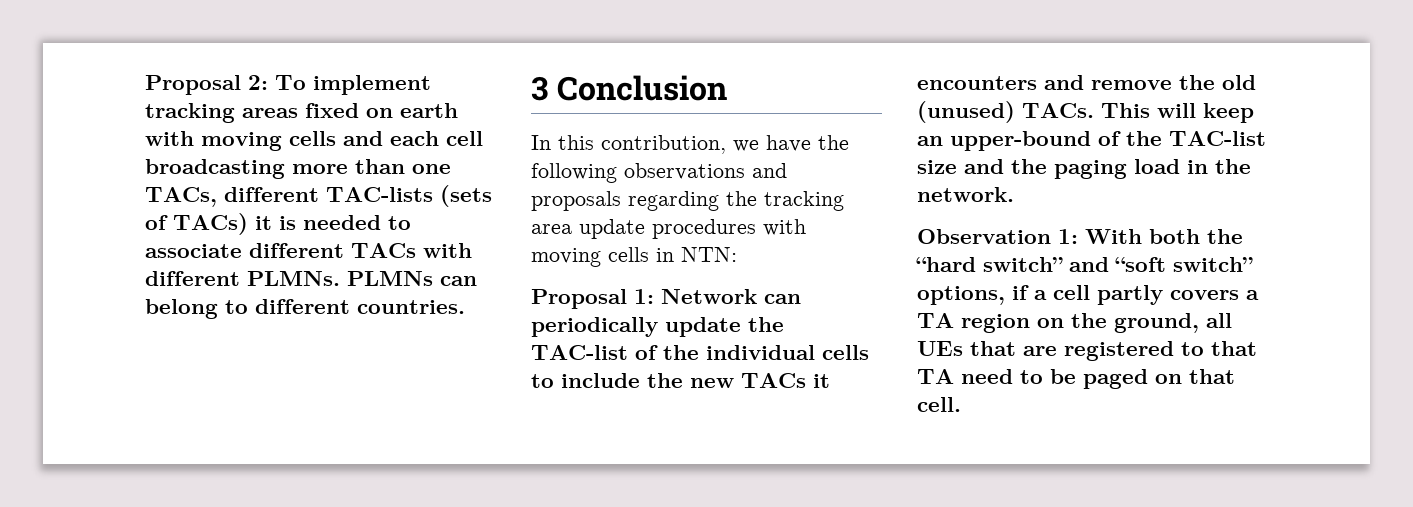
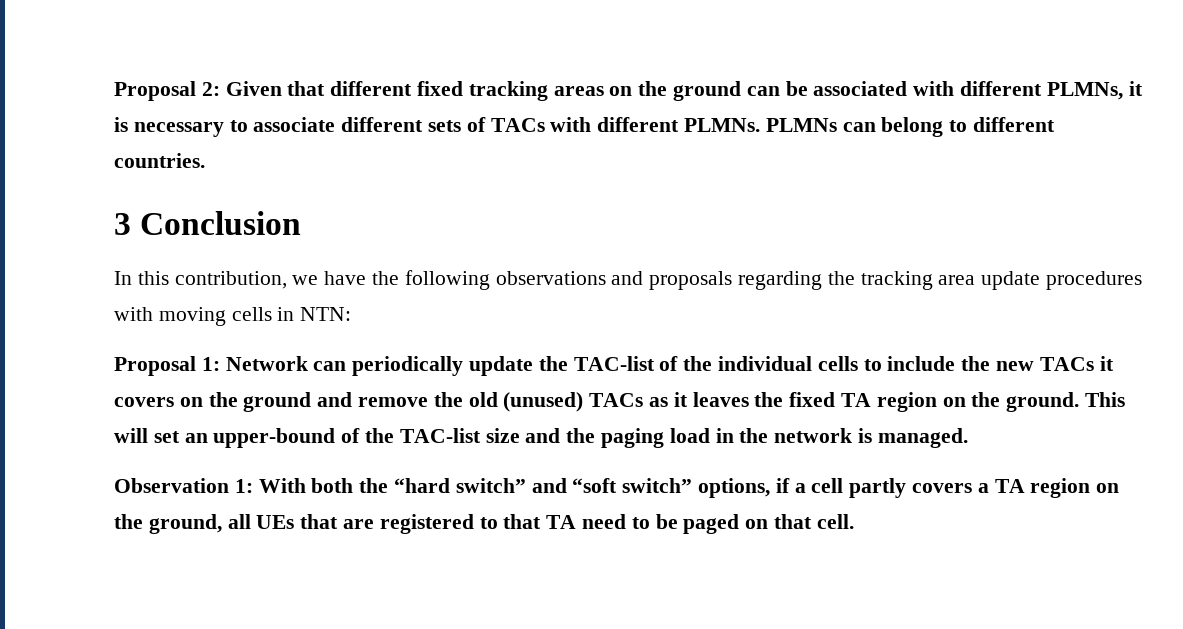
- Proposal 2: To implement tracking areas fixed on earth with moving cells and each cell broadcasting more than one TACs, different TAC-lists (sets of TACs) it is needed to associate different TACs with different PLMNs.
+ Proposal 2: Given that different fixed tracking areas on the ground can be associated with different PLMNs, it is necessary to associate different sets of TACs with different PLMNs.
- Proposal 1: Network can periodically update the TAC-list of the individual cells to include the new TACs it encounters and remove the old (unused) TACs.
+ Proposal 1: Network can periodically update the TAC-list of the individual cells to include the new TACs it covers on the ground and remove the old (unused) TACs as it leaves the fixed TA region on the ground.
- This will keep an upper-bound of the TAC-list size and the paging load in the network.
+ This will set an upper-bound of the TAC-list size and the paging load in the network is managed.

